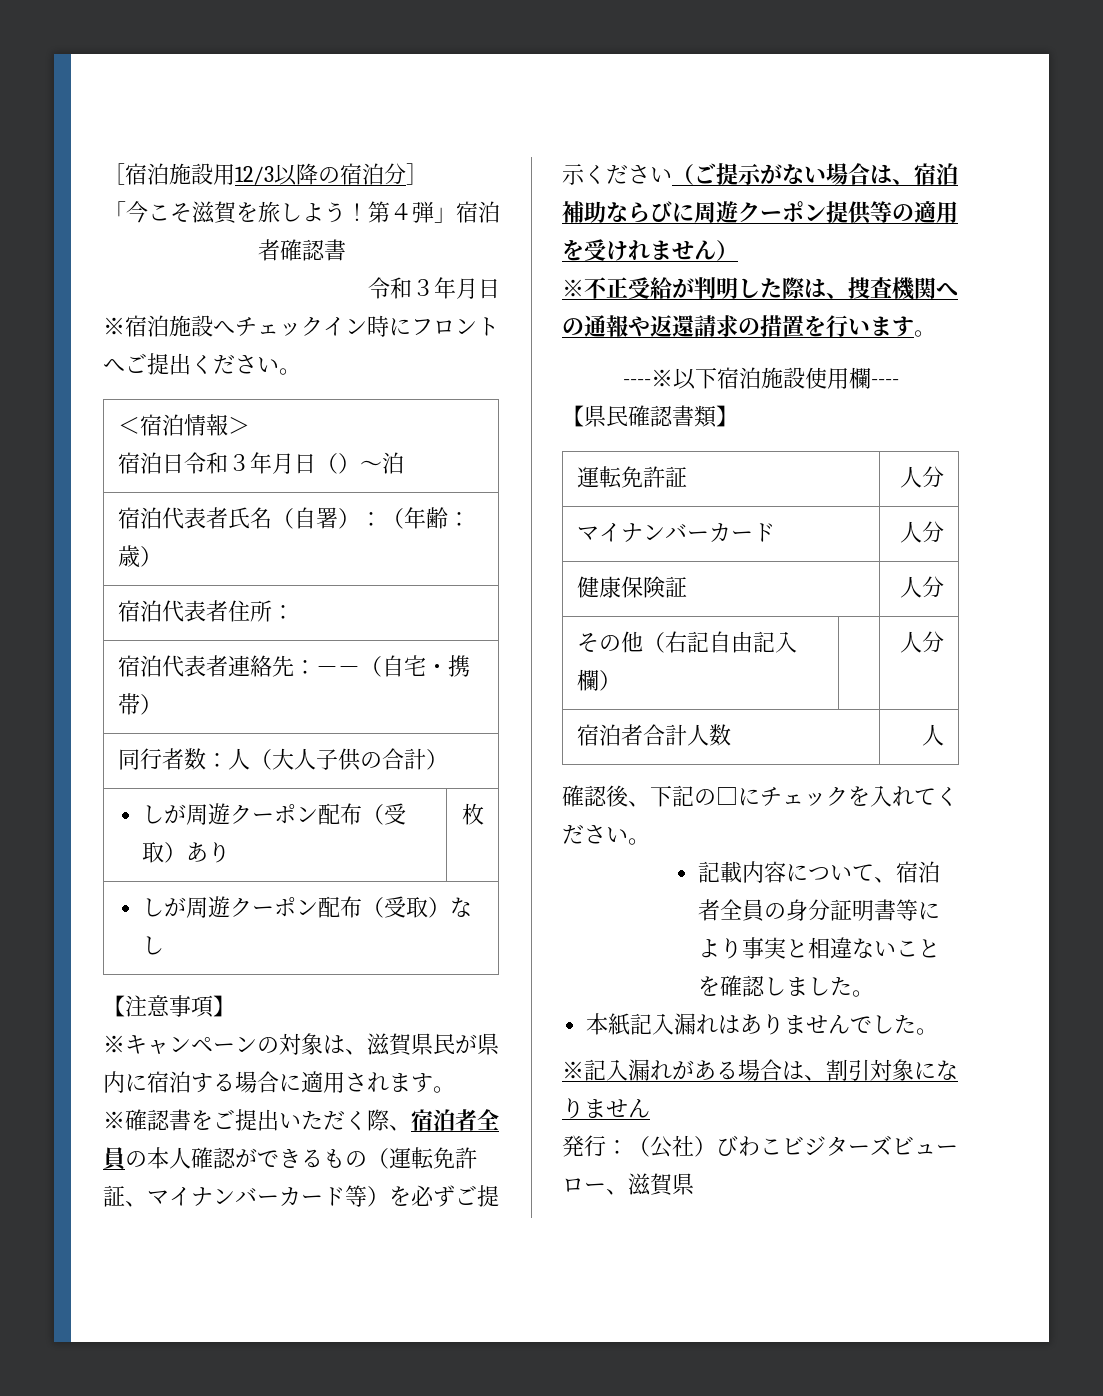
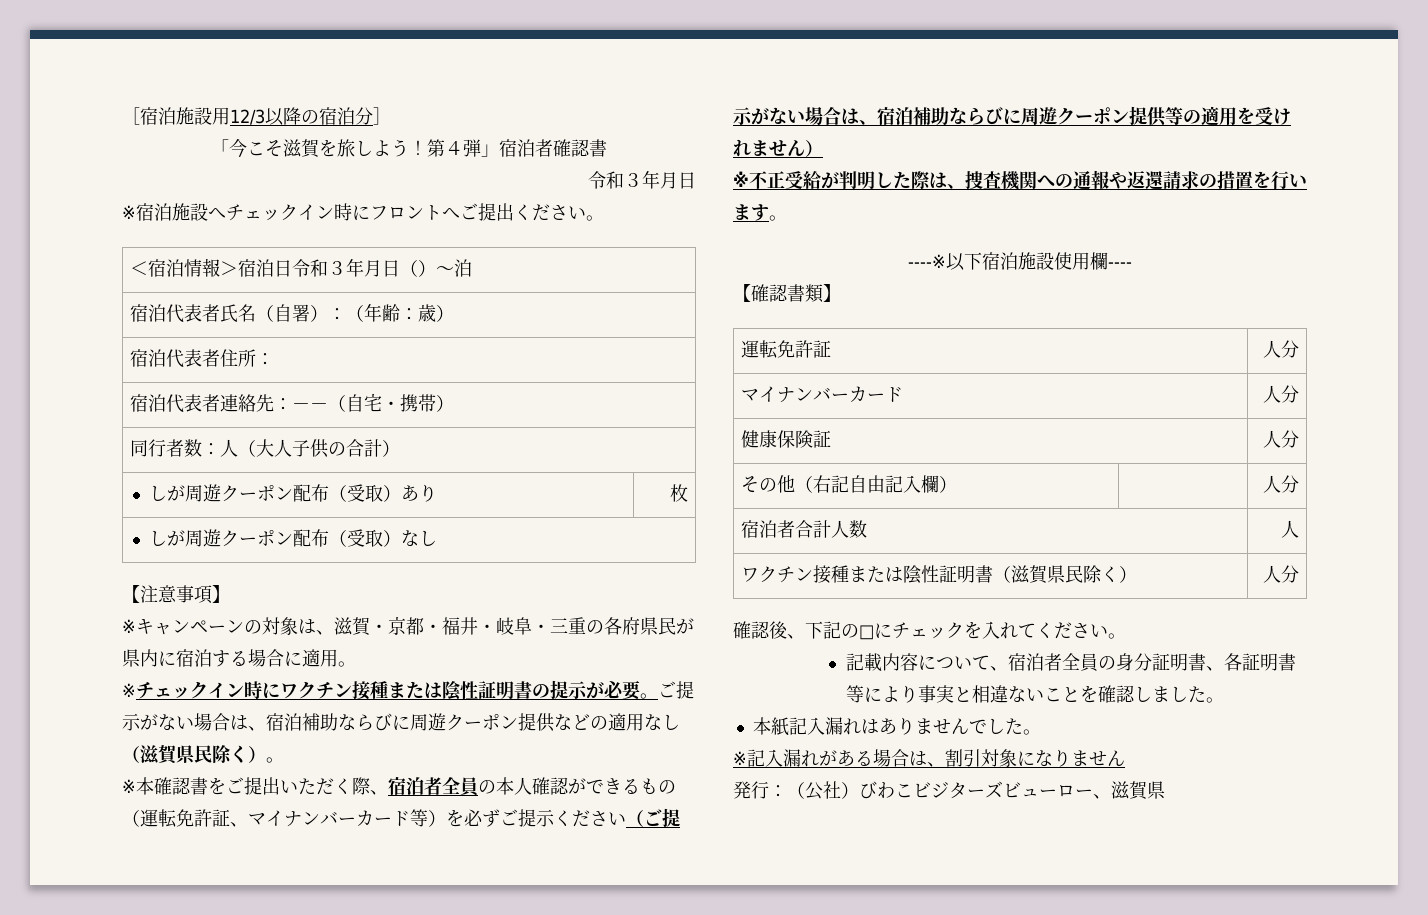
- ＜宿泊情報＞
- 宿泊日令和３年月日（）～泊
+ ＜宿泊情報＞宿泊日令和３年月日（）～泊
- ※キャンペーンの対象は、滋賀県民が県内に宿泊する場合に適用されます。
- ※確認書をご提出いただく際、宿泊者全員の本人確認ができるもの（運転免許証、マイナンバーカード等）を必ずご提示ください（ご提示がない場合は、宿泊補助ならびに周遊クーポン提供等の適用を受けれません）
+ ※キャンペーンの対象は、滋賀・京都・福井・岐阜・三重の各府県民が県内に宿泊する場合に適用。
+ ※チェックイン時にワクチン接種または陰性証明書の提示が必要。ご提示がない場合は、宿泊補助ならびに周遊クーポン提供などの適用なし（滋賀県民除く）。
+ ※本確認書をご提出いただく際、宿泊者全員の本人確認ができるもの（運転免許証、マイナンバーカード等）を必ずご提示ください（ご提示がない場合は、宿泊補助ならびに周遊クーポン提供等の適用を受けれません）
- 【県民確認書類】
+ 【確認書類】
+ ワクチン接種または陰性証明書（滋賀県民除く） | 人分
- 記載内容について、宿泊者全員の身分証明書等により事実と相違ないことを確認しました。
+ 記載内容について、宿泊者全員の身分証明書、各証明書等により事実と相違ないことを確認しました。

